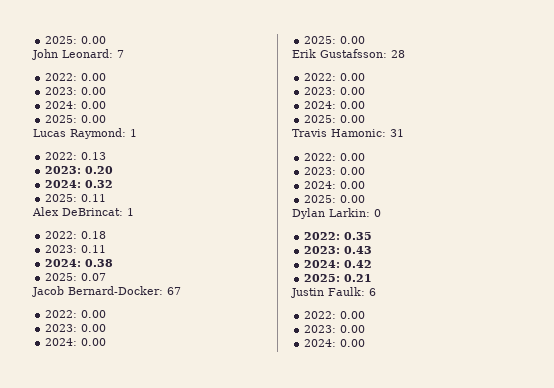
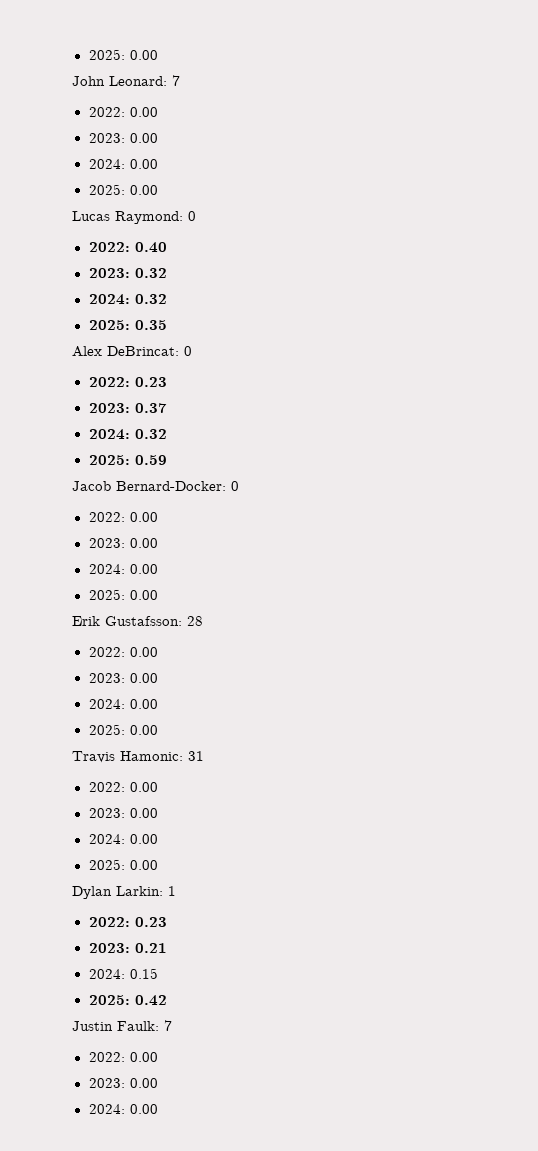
- Lucas Raymond: 1
- 2022: 0.13
- 2023: 0.20
+ Lucas Raymond: 0
+ 2022: 0.40
+ 2023: 0.32
  2024: 0.32
- 2025: 0.11
+ 2025: 0.35
- Alex DeBrincat: 1
- 2022: 0.18
- 2023: 0.11
- 2024: 0.38
- 2025: 0.07
+ Alex DeBrincat: 0
+ 2022: 0.23
+ 2023: 0.37
+ 2024: 0.32
+ 2025: 0.59
- Jacob Bernard-Docker: 67
+ Jacob Bernard-Docker: 0
- Dylan Larkin: 0
- 2022: 0.35
- 2023: 0.43
- 2024: 0.42
- 2025: 0.21
+ Dylan Larkin: 1
+ 2022: 0.23
+ 2023: 0.21
+ 2024: 0.15
+ 2025: 0.42
- Justin Faulk: 6
+ Justin Faulk: 7

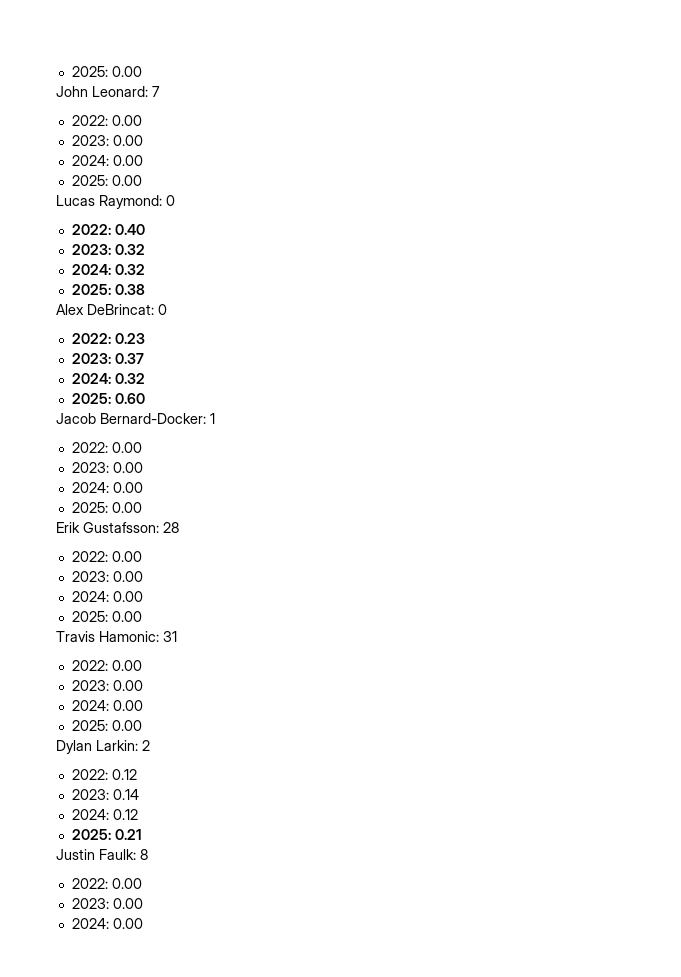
- 2025: 0.35
+ 2025: 0.38
- 2025: 0.59
+ 2025: 0.60
- Jacob Bernard-Docker: 0
+ Jacob Bernard-Docker: 1
- Dylan Larkin: 1
- 2022: 0.23
- 2023: 0.21
- 2024: 0.15
- 2025: 0.42
+ Dylan Larkin: 2
+ 2022: 0.12
+ 2023: 0.14
+ 2024: 0.12
+ 2025: 0.21
- Justin Faulk: 7
+ Justin Faulk: 8

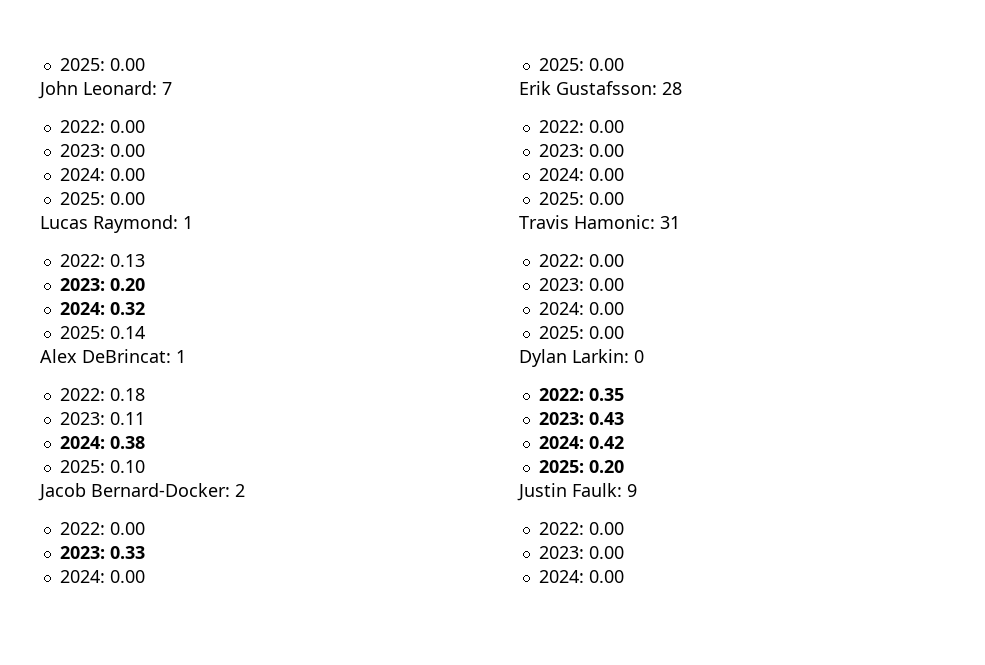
- Lucas Raymond: 0
- 2022: 0.40
- 2023: 0.32
+ Lucas Raymond: 1
+ 2022: 0.13
+ 2023: 0.20
  2024: 0.32
- 2025: 0.38
+ 2025: 0.14
- Alex DeBrincat: 0
- 2022: 0.23
- 2023: 0.37
- 2024: 0.32
- 2025: 0.60
+ Alex DeBrincat: 1
+ 2022: 0.18
+ 2023: 0.11
+ 2024: 0.38
+ 2025: 0.10
- Jacob Bernard-Docker: 1
+ Jacob Bernard-Docker: 2
  2022: 0.00
- 2023: 0.00
+ 2023: 0.33
- Dylan Larkin: 2
- 2022: 0.12
- 2023: 0.14
- 2024: 0.12
- 2025: 0.21
+ Dylan Larkin: 0
+ 2022: 0.35
+ 2023: 0.43
+ 2024: 0.42
+ 2025: 0.20
- Justin Faulk: 8
+ Justin Faulk: 9

